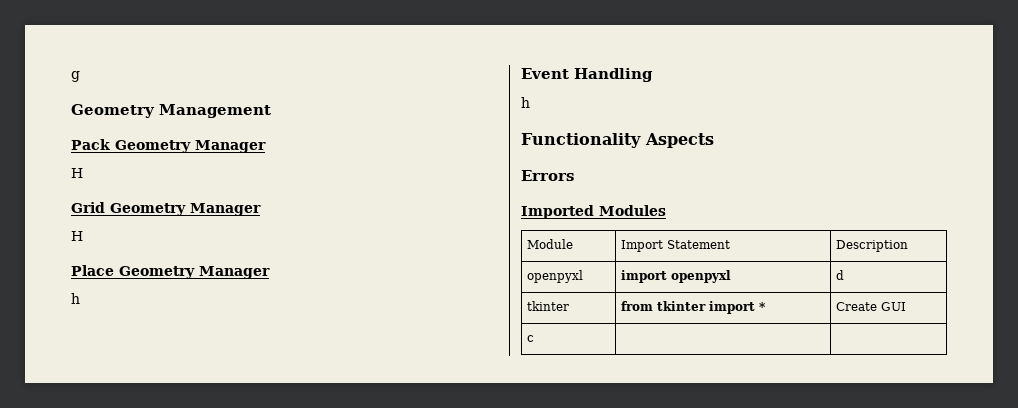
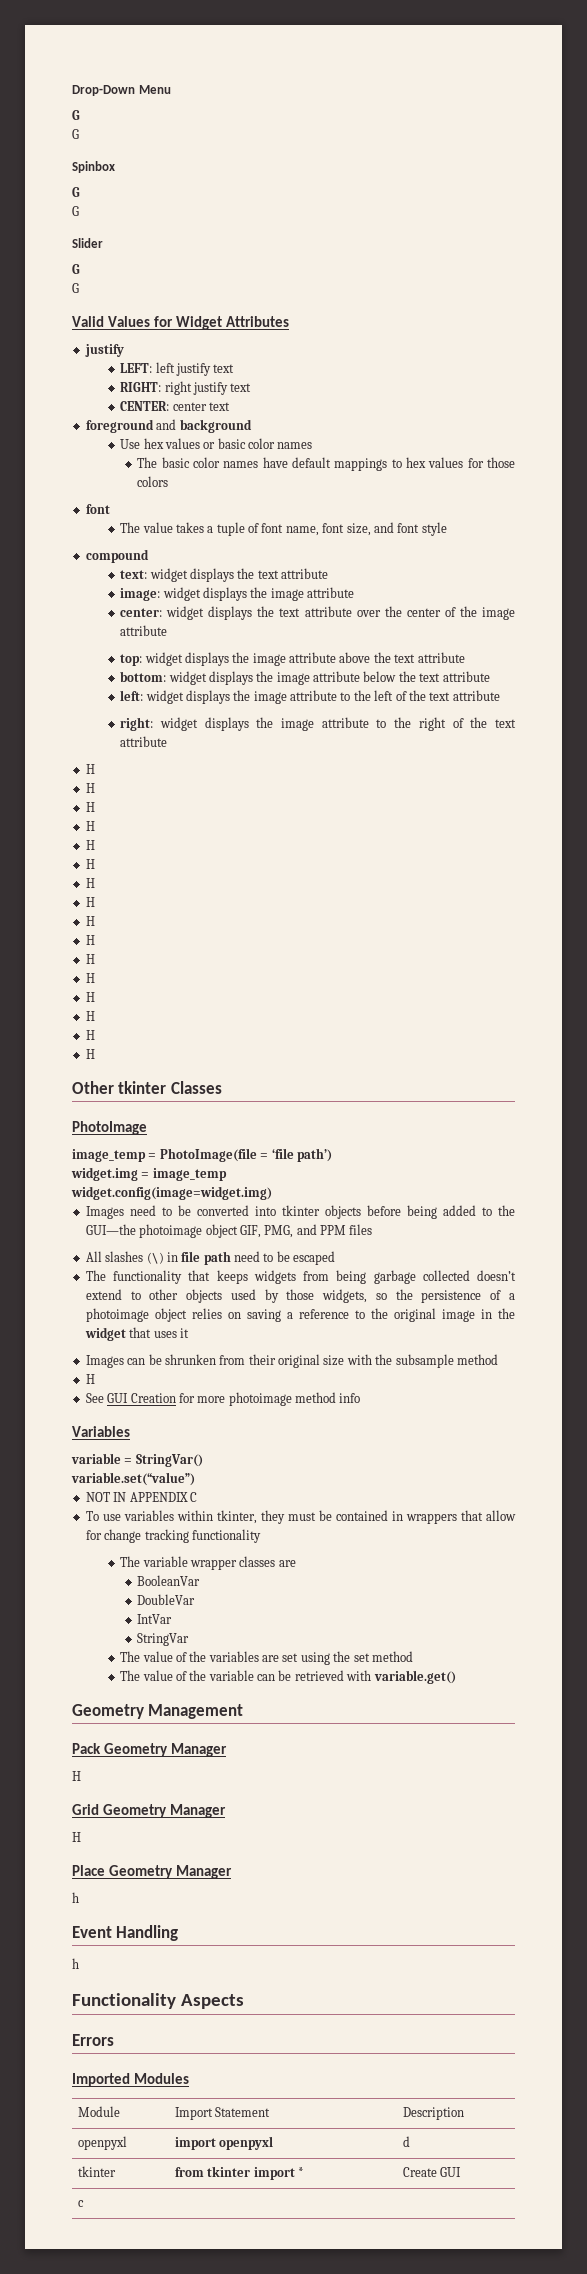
- g
+ Drop-Down Menu
+ G
+ G
+ Spinbox
+ G
+ G
+ Slider
+ G
+ G
+ Valid Values for Widget Attributes
+ justify
+ LEFT: left justify text
+ RIGHT: right justify text
+ CENTER: center text
+ foreground and background
+ Use hex values or basic color names
+ The basic color names have default mappings to hex values for those colors
+ font
+ The value takes a tuple of font name, font size, and font style
+ compound
+ text: widget displays the text attribute
+ image: widget displays the image attribute
+ center: widget displays the text attribute over the center of the image attribute
+ top: widget displays the image attribute above the text attribute
+ bottom: widget displays the image attribute below the text attribute
+ left: widget displays the image attribute to the left of the text attribute
+ right: widget displays the image attribute to the right of the text attribute
+ H
+ H
+ H
+ H
+ H
+ H
+ H
+ H
+ H
+ H
+ H
+ H
+ H
+ H
+ H
+ H
+ Other tkinter Classes
+ PhotoImage
+ image_temp = PhotoImage(file = ‘file path’)
+ widget.img = image_temp
+ widget.config(image=widget.img)
+ Images need to be converted into tkinter objects before being added to the GUI—the photoimage object GIF, PMG, and PPM files
+ All slashes (\) in file path need to be escaped
+ The functionality that keeps widgets from being garbage collected doesn’t extend to other objects used by those widgets, so the persistence of a photoimage object relies on saving a reference to the original image in the widget that uses it
+ Images can be shrunken from their original size with the subsample method
+ H
+ See GUI Creation for more photoimage method info
+ Variables
+ variable = StringVar()
+ variable.set(“value”)
+ NOT IN APPENDIX C
+ To use variables within tkinter, they must be contained in wrappers that allow for change tracking functionality
+ The variable wrapper classes are
+ BooleanVar
+ DoubleVar
+ IntVar
+ StringVar
+ The value of the variables are set using the set method
+ The value of the variable can be retrieved with variable.get()

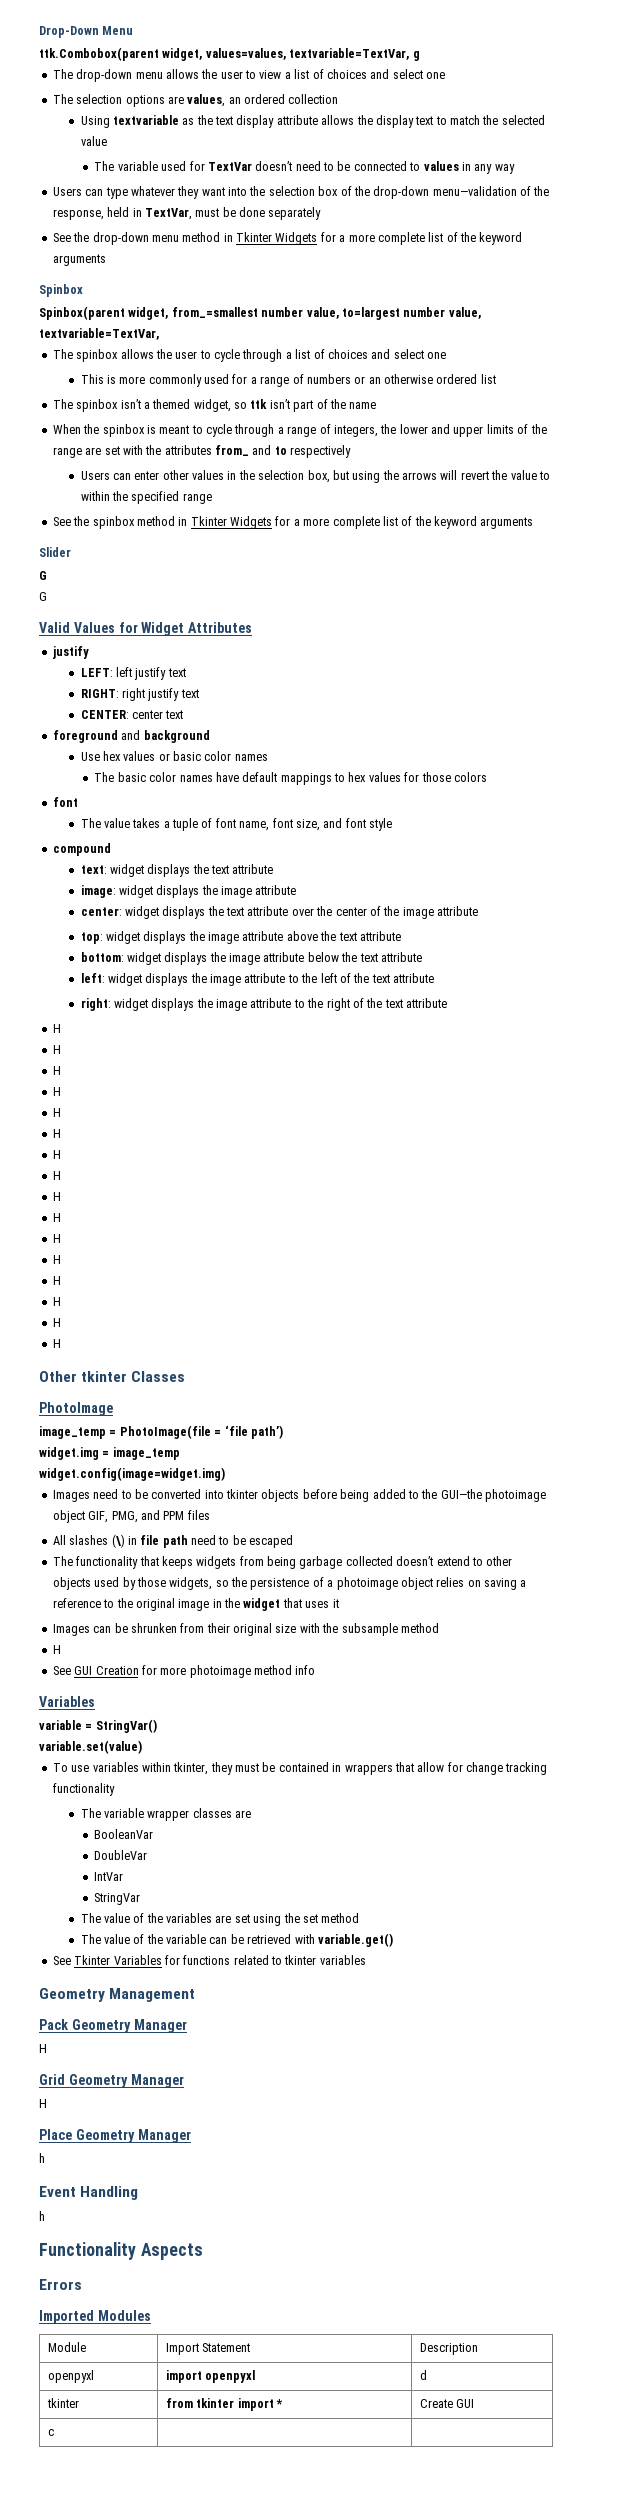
  Drop-Down Menu
- G
- G
+ ttk.Combobox(parent widget, values=values, textvariable=TextVar, g
+ The drop-down menu allows the user to view a list of choices and select one
+ The selection options are values, an ordered collection
+ Using textvariable as the text display attribute allows the display text to match the selected value
+ The variable used for TextVar doesn’t need to be connected to values in any way
+ Users can type whatever they want into the selection box of the drop-down menu—validation of the response, held in TextVar, must be done separately
+ See the drop-down menu method in Tkinter Widgets for a more complete list of the keyword arguments
  Spinbox
- G
- G
+ Spinbox(parent widget, from_=smallest number value, to=largest number value, textvariable=TextVar,
+ The spinbox allows the user to cycle through a list of choices and select one
+ This is more commonly used for a range of numbers or an otherwise ordered list
+ The spinbox isn’t a themed widget, so ttk isn’t part of the name
+ When the spinbox is meant to cycle through a range of integers, the lower and upper limits of the range are set with the attributes from_ and to respectively
+ Users can enter other values in the selection box, but using the arrows will revert the value to within the specified range
+ See the spinbox method in Tkinter Widgets for a more complete list of the keyword arguments
- variable.set(“value”)
- NOT IN APPENDIX C
+ variable.set(value)
+ See Tkinter Variables for functions related to tkinter variables

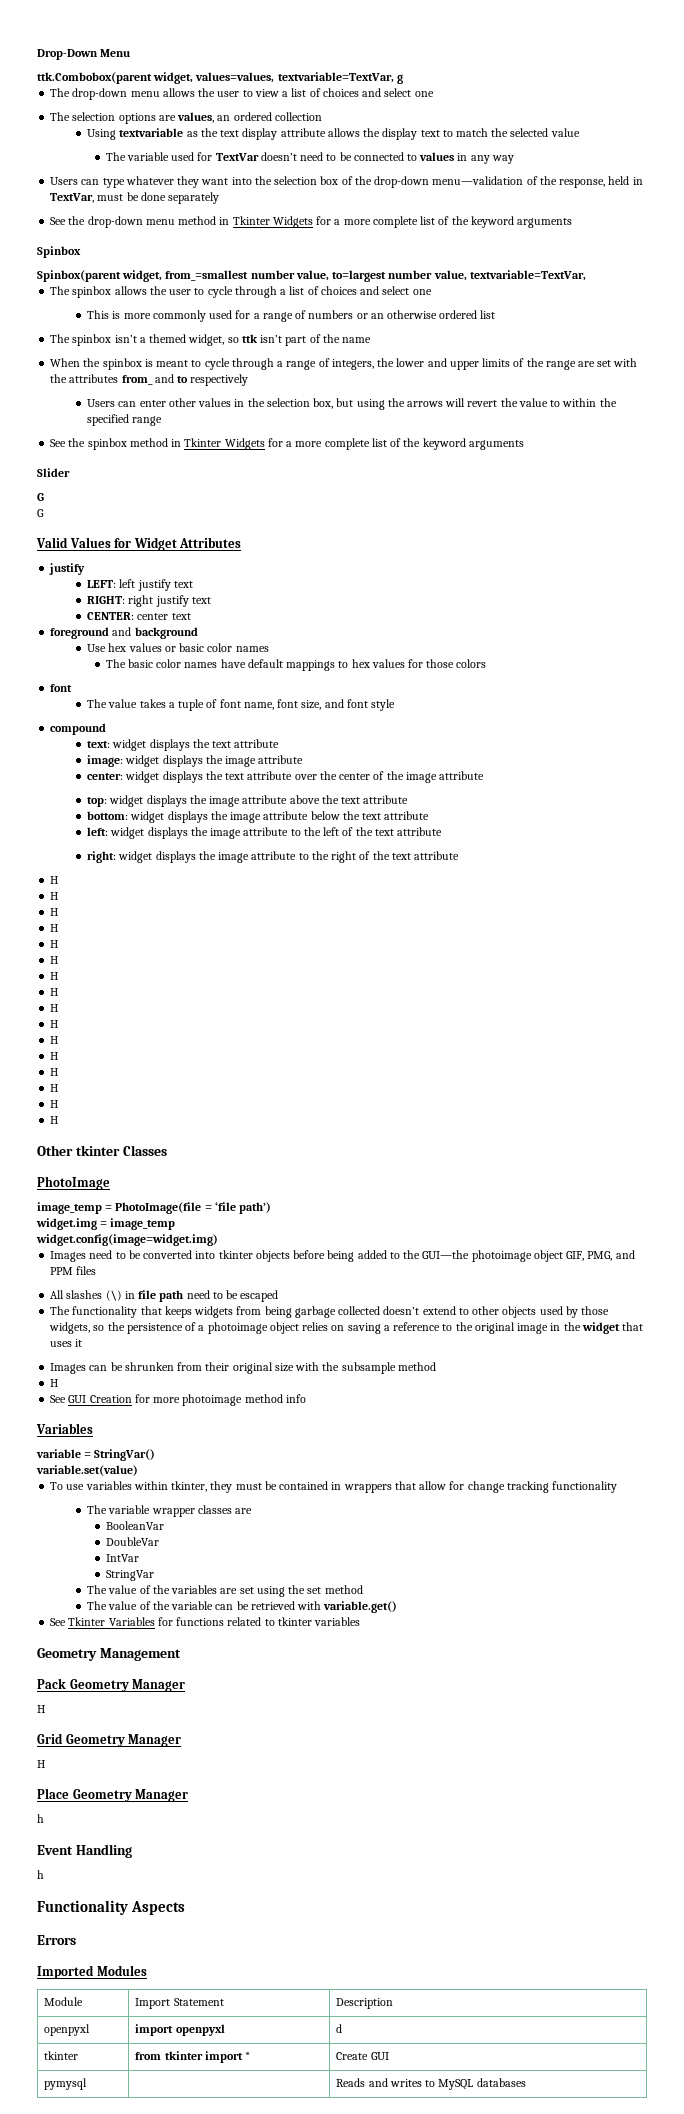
- c | |
+ pymysql | | Reads and writes to MySQL databases

